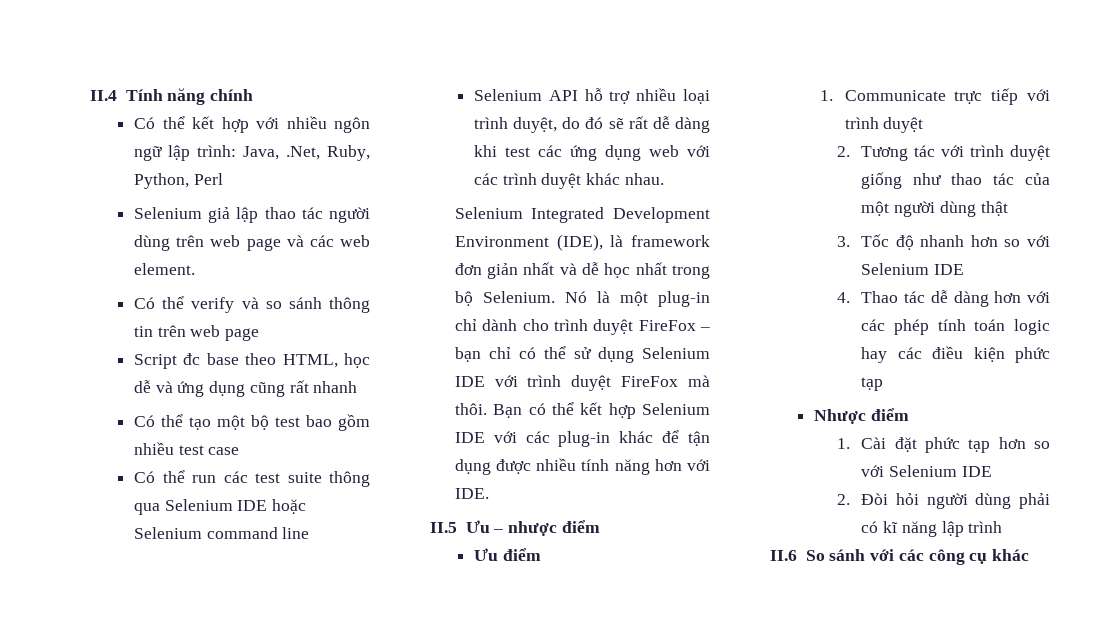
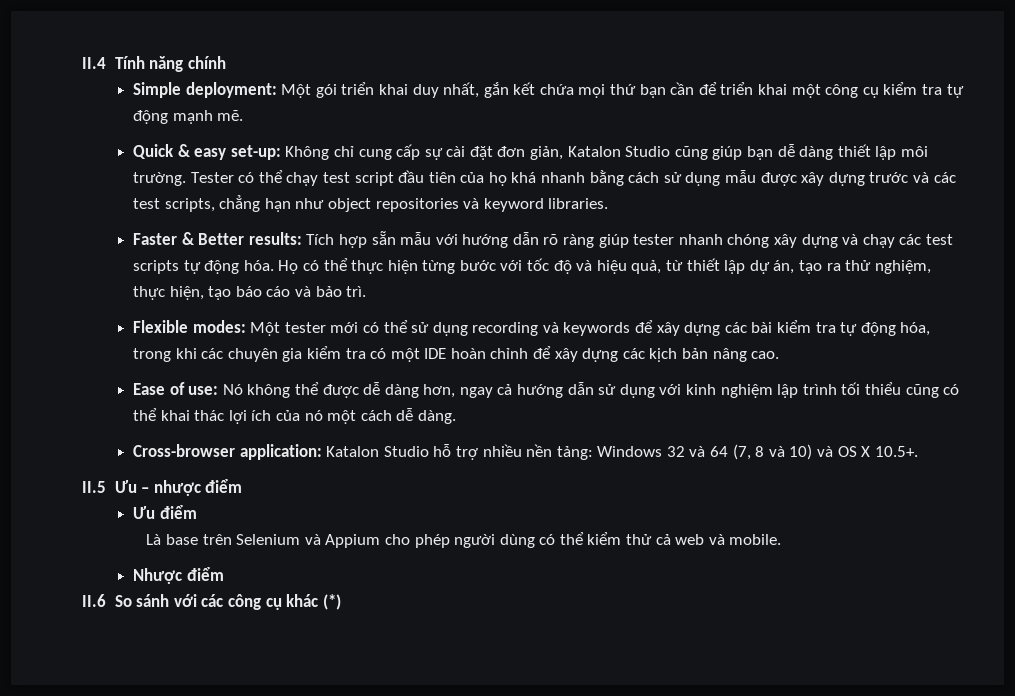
- Có thể kết hợp với nhiều ngôn ngữ lập trình: Java, .Net, Ruby, Python, Perl
- Selenium giả lập thao tác người dùng trên web page và các web element.
- Có thể verify và so sánh thông tin trên web page
- Script đc base theo HTML, học dễ và ứng dụng cũng rất nhanh
- Có thể tạo một bộ test bao gồm nhiều test case
- Có thể run các test suite thông qua Selenium IDE hoặc Selenium command line
- Selenium API hỗ trợ nhiều loại trình duyệt, do đó sẽ rất dễ dàng khi test các ứng dụng web với các trình duyệt khác nhau.
- Selenium Integrated Development Environment (IDE), là framework đơn giản nhất và dễ học nhất trong bộ Selenium. Nó là một plug-in chỉ dành cho trình duyệt FireFox – bạn chỉ có thể sử dụng Selenium IDE với trình duyệt FireFox mà thôi. Bạn có thể kết hợp Selenium IDE với các plug-in khác để tận dụng được nhiều tính năng hơn với IDE.
+ Simple deployment: Một gói triển khai duy nhất, gắn kết chứa mọi thứ bạn cần để triển khai một công cụ kiểm tra tự động mạnh mẽ.
+ Quick & easy set-up: Không chỉ cung cấp sự cài đặt đơn giản, Katalon Studio cũng giúp bạn dễ dàng thiết lập môi trường. Tester có thể chạy test script đầu tiên của họ khá nhanh bằng cách sử dụng mẫu được xây dựng trước và các test scripts, chẳng hạn như object repositories và keyword libraries.
+ Faster & Better results: Tích hợp sẵn mẫu với hướng dẫn rõ ràng giúp tester nhanh chóng xây dựng và chạy các test scripts tự động hóa. Họ có thể thực hiện từng bước với tốc độ và hiệu quả, từ thiết lập dự án, tạo ra thử nghiệm, thực hiện, tạo báo cáo và bảo trì.
+ Flexible modes: Một tester mới có thể sử dụng recording và keywords để xây dựng các bài kiểm tra tự động hóa, trong khi các chuyên gia kiểm tra có một IDE hoàn chỉnh để xây dựng các kịch bản nâng cao.
+ Ease of use: Nó không thể được dễ dàng hơn, ngay cả hướng dẫn sử dụng với kinh nghiệm lập trình tối thiểu cũng có thể khai thác lợi ích của nó một cách dễ dàng.
+ Cross-browser application: Katalon Studio hỗ trợ nhiều nền tảng: Windows 32 và 64 (7, 8 và 10) và OS X 10.5+.
- 1. Communicate trực tiếp với trình duyệt
- 2. Tương tác với trình duyệt giống như thao tác của một người dùng thật
- 3. Tốc độ nhanh hơn so với Selenium IDE
- 4. Thao tác dễ dàng hơn với các phép tính toán logic hay các điều kiện phức tạp
+ Là base trên Selenium và Appium cho phép người dùng có thể kiểm thử cả web và mobile.
  Nhược điểm
- 1. Cài đặt phức tạp hơn so với Selenium IDE
- 2. Đòi hỏi người dùng phải có kĩ năng lập trình
- II.6 So sánh với các công cụ khác
+ II.6 So sánh với các công cụ khác (*)

